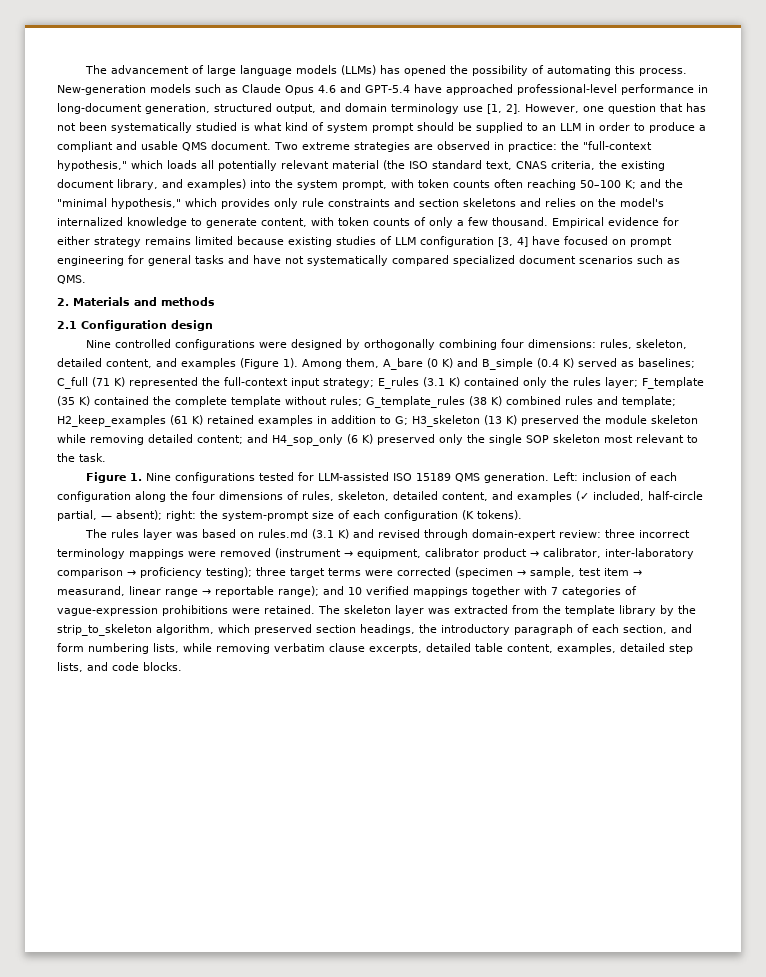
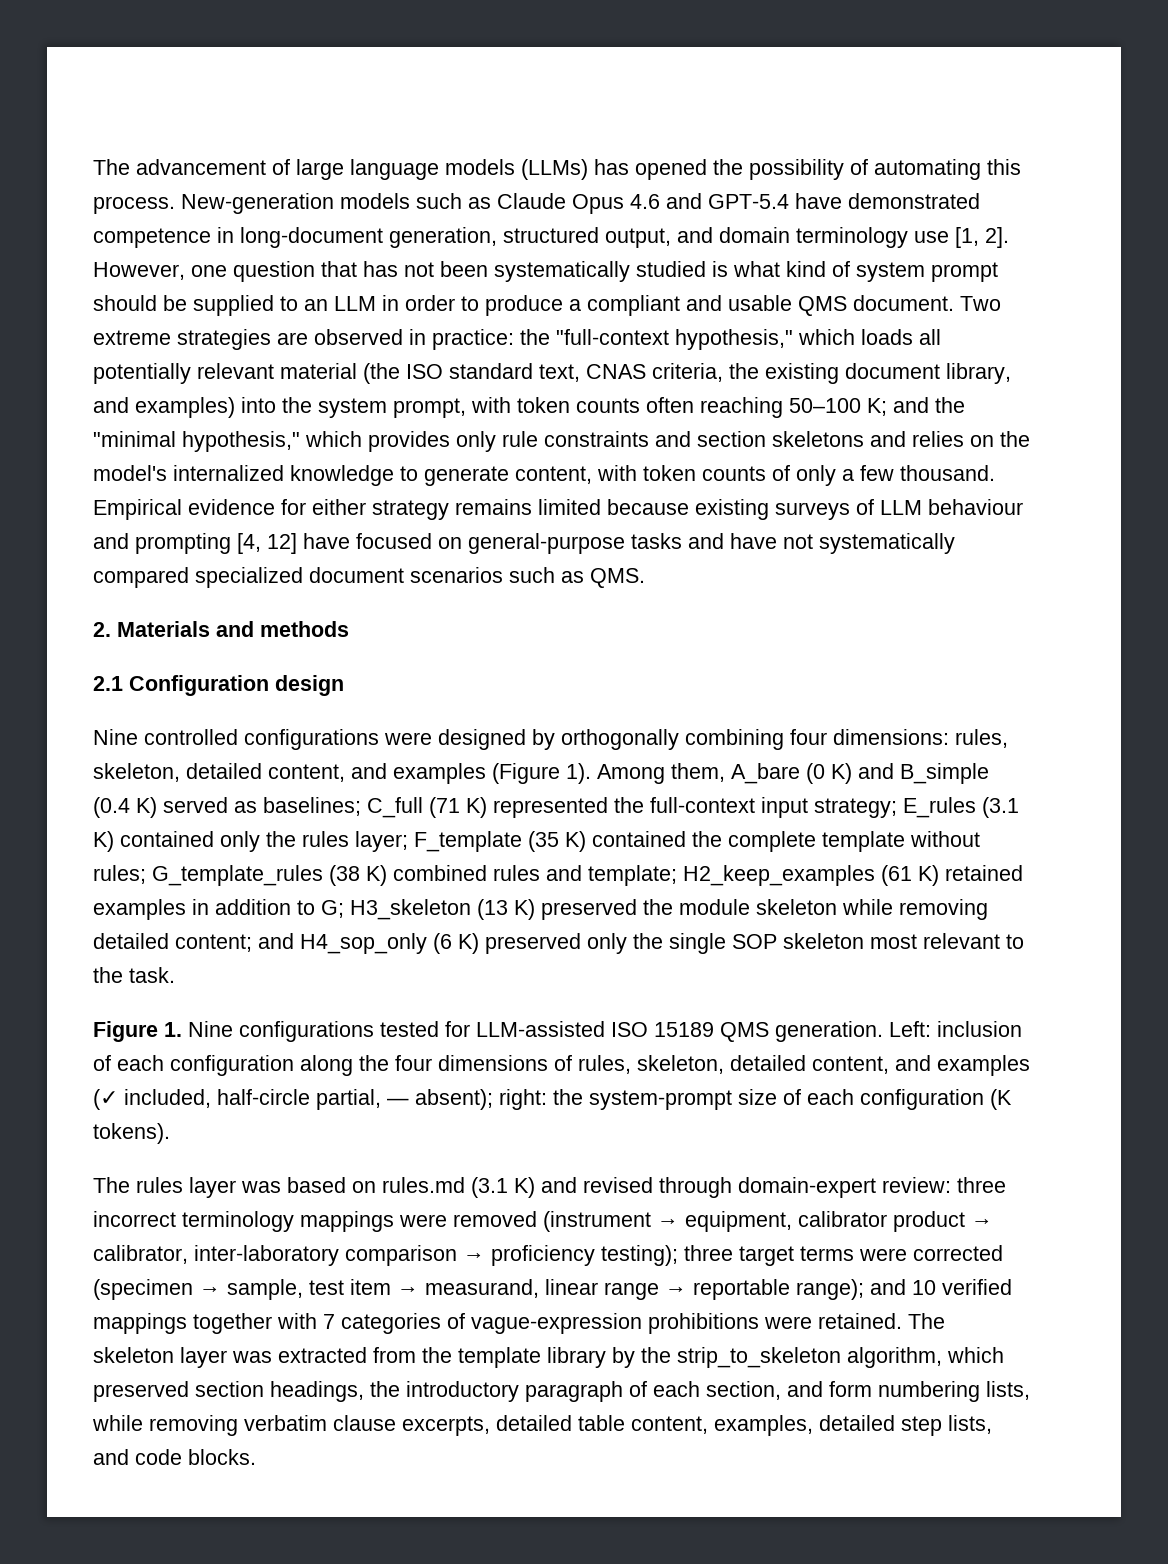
- New-generation models such as Claude Opus 4.6 and GPT-5.4 have approached professional-level performance in long-document generation, structured output, and domain terminology use [1, 2].
+ New-generation models such as Claude Opus 4.6 and GPT-5.4 have demonstrated competence in long-document generation, structured output, and domain terminology use [1, 2].
- Empirical evidence for either strategy remains limited because existing studies of LLM configuration [3, 4] have focused on prompt engineering for general tasks and have not systematically compared specialized document scenarios such as QMS.
+ Empirical evidence for either strategy remains limited because existing surveys of LLM behaviour and prompting [4, 12] have focused on general-purpose tasks and have not systematically compared specialized document scenarios such as QMS.

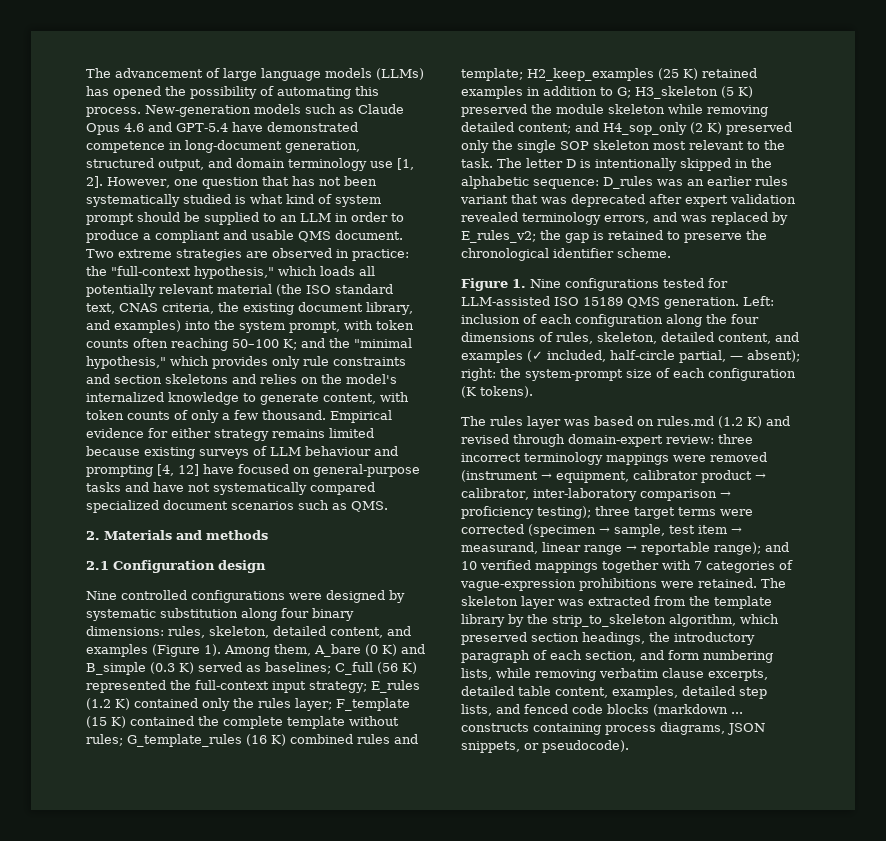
- Nine controlled configurations were designed by orthogonally combining four dimensions: rules, skeleton, detailed content, and examples (Figure 1).
+ Nine controlled configurations were designed by systematic substitution along four binary dimensions: rules, skeleton, detailed content, and examples (Figure 1).
- Among them, A_bare (0 K) and B_simple (0.4 K) served as baselines;
+ Among them, A_bare (0 K) and B_simple (0.3 K) served as baselines;
- C_full (71 K) represented the full-context input strategy;
+ C_full (56 K) represented the full-context input strategy;
- E_rules (3.1 K) contained only the rules layer;
+ E_rules (1.2 K) contained only the rules layer;
- F_template (35 K) contained the complete template without rules;
+ F_template (15 K) contained the complete template without rules;
- G_template_rules (38 K) combined rules and template;
+ G_template_rules (16 K) combined rules and template;
- H2_keep_examples (61 K) retained examples in addition to G;
+ H2_keep_examples (25 K) retained examples in addition to G;
- H3_skeleton (13 K) preserved the module skeleton while removing detailed content;
+ H3_skeleton (5 K) preserved the module skeleton while removing detailed content;
- and H4_sop_only (6 K) preserved only the single SOP skeleton most relevant to the task.
+ and H4_sop_only (2 K) preserved only the single SOP skeleton most relevant to the task. The letter D is intentionally skipped in the alphabetic sequence: D_rules was an earlier rules variant that was deprecated after expert validation revealed terminology errors, and was replaced by E_rules_v2; the gap is retained to preserve the chronological identifier scheme.
- The rules layer was based on rules.md (3.1 K) and revised through domain-expert review:
+ The rules layer was based on rules.md (1.2 K) and revised through domain-expert review:
- The skeleton layer was extracted from the template library by the strip_to_skeleton algorithm, which preserved section headings, the introductory paragraph of each section, and form numbering lists, while removing verbatim clause excerpts, detailed table content, examples, detailed step lists, and code blocks.
+ The skeleton layer was extracted from the template library by the strip_to_skeleton algorithm, which preserved section headings, the introductory paragraph of each section, and form numbering lists, while removing verbatim clause excerpts, detailed table content, examples, detailed step lists, and fenced code blocks (markdown ... constructs containing process diagrams, JSON snippets, or pseudocode).

